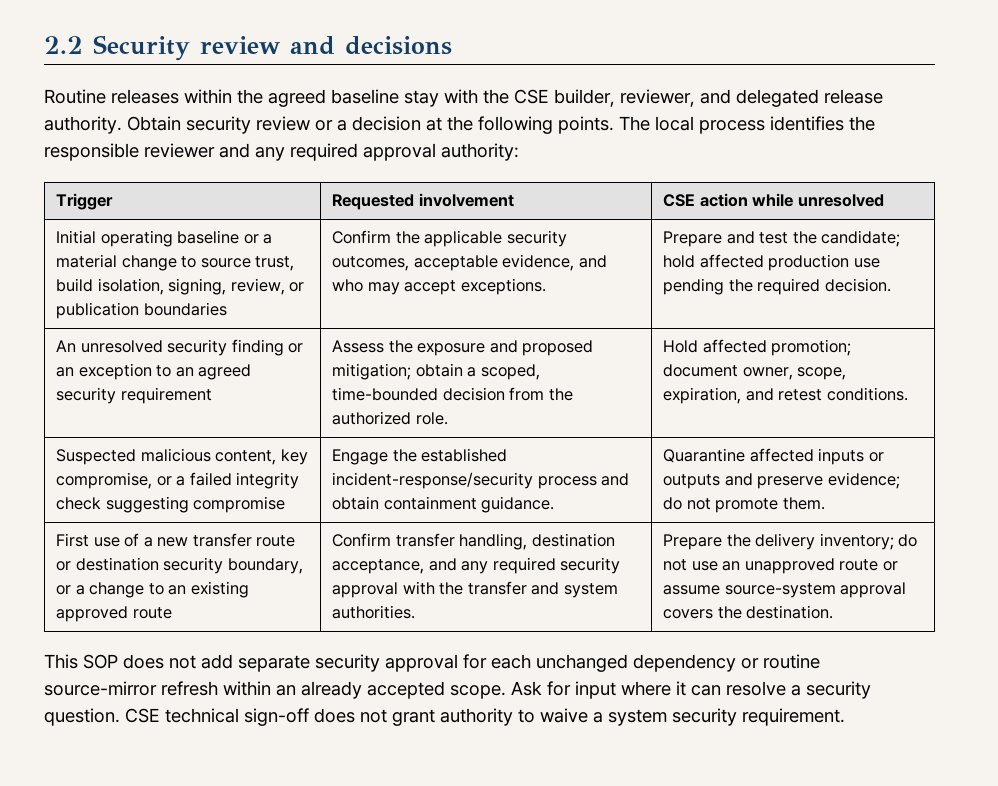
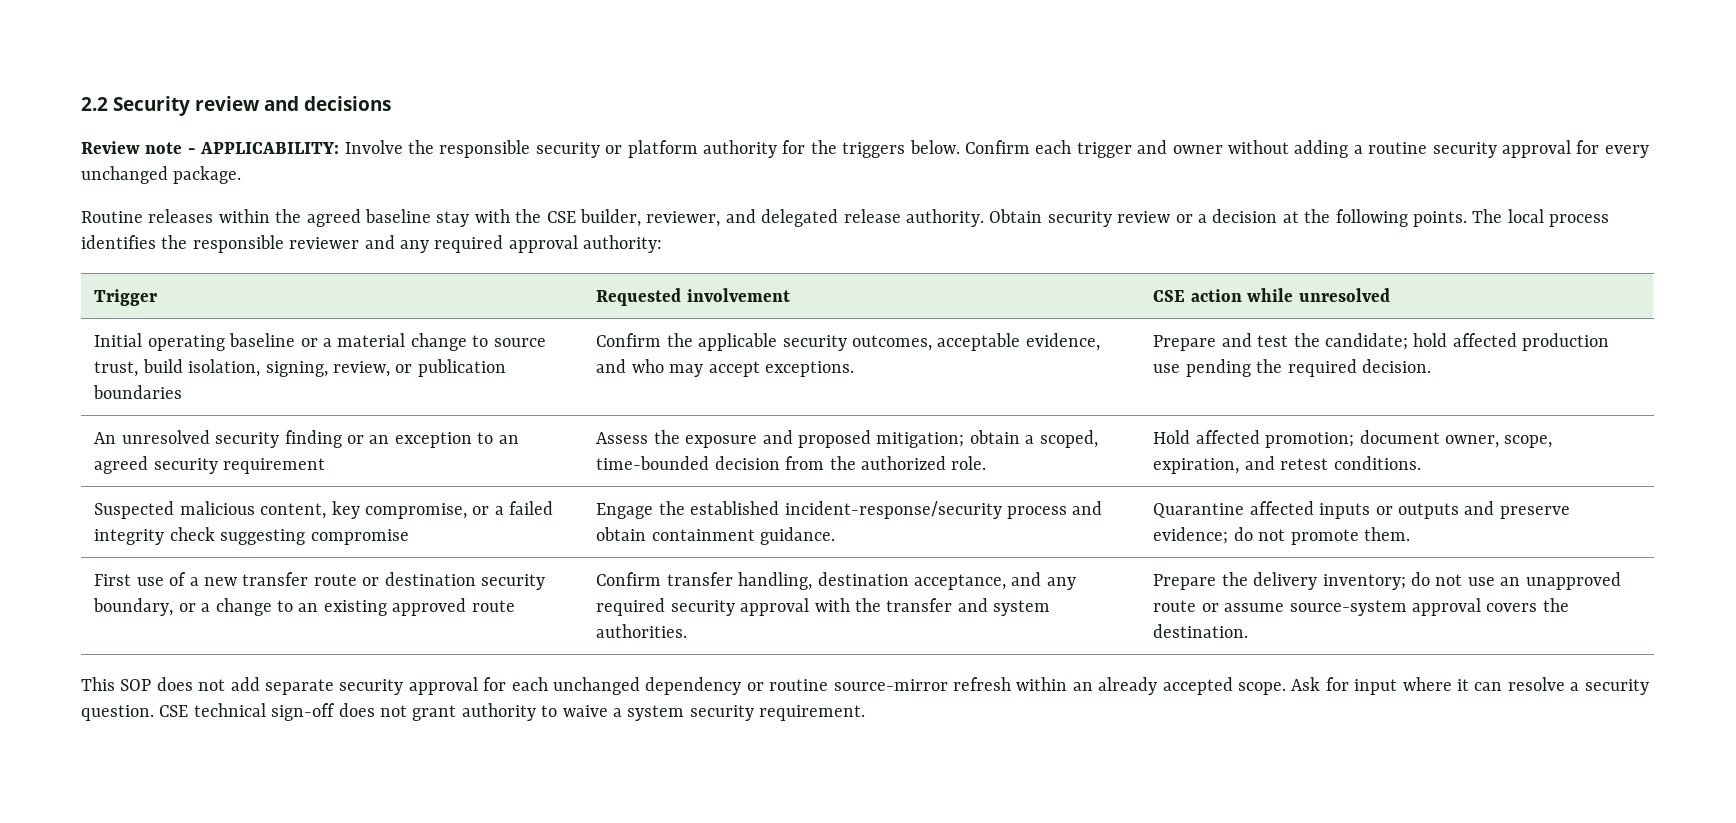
+ Review note - APPLICABILITY: Involve the responsible security or platform authority for the triggers below. Confirm each trigger and owner without adding a routine security approval for every unchanged package.

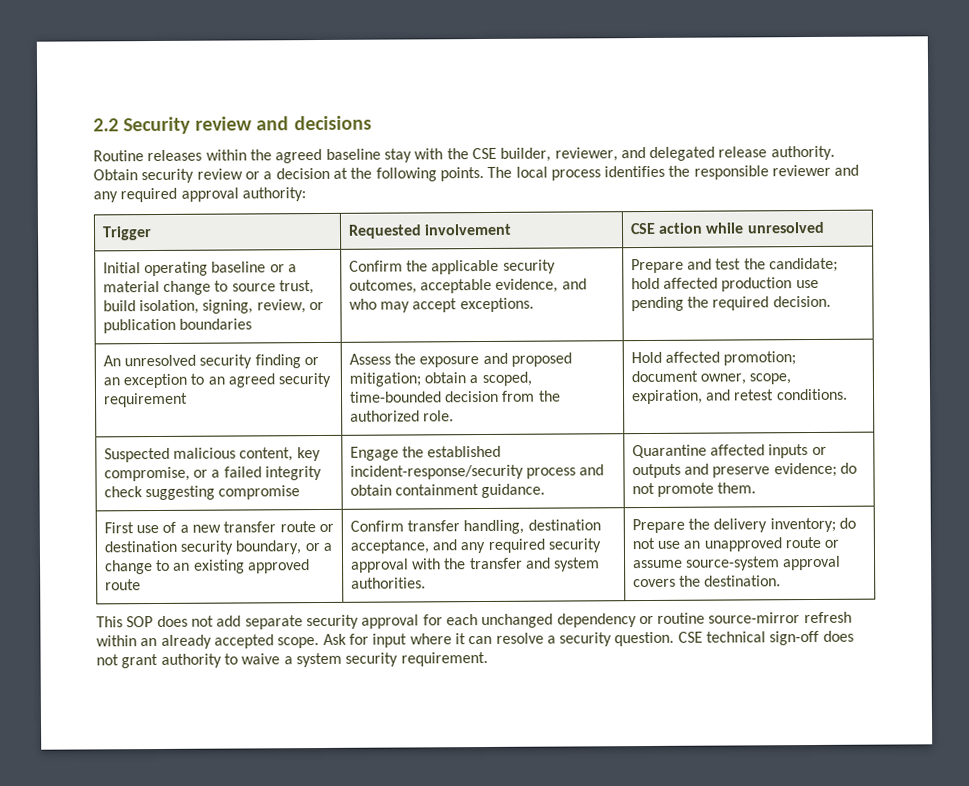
- Review note - APPLICABILITY: Involve the responsible security or platform authority for the triggers below. Confirm each trigger and owner without adding a routine security approval for every unchanged package.

